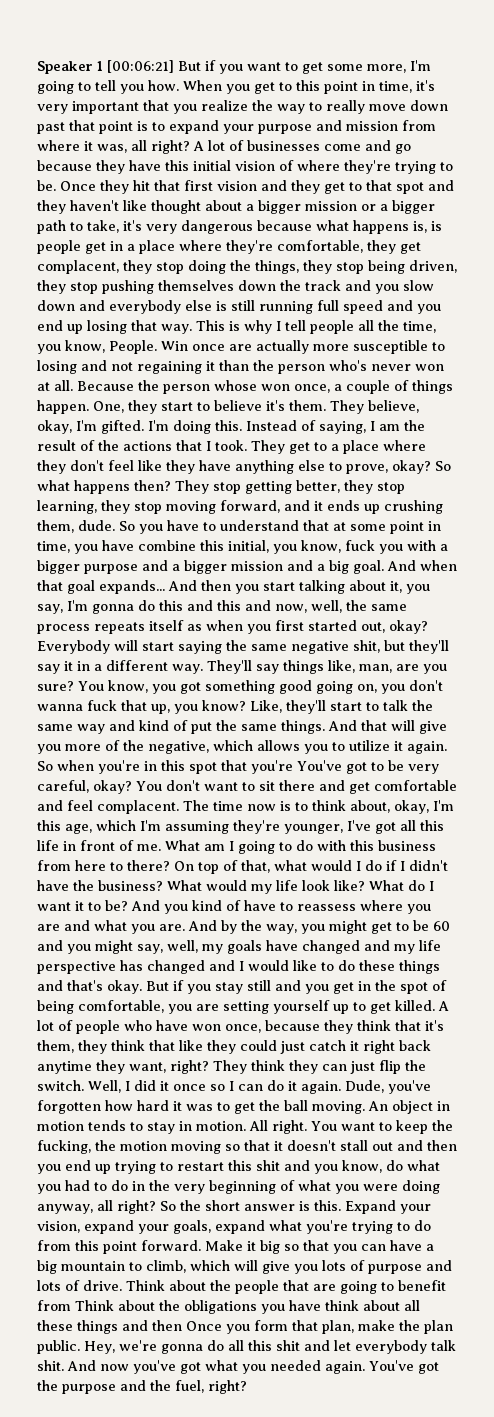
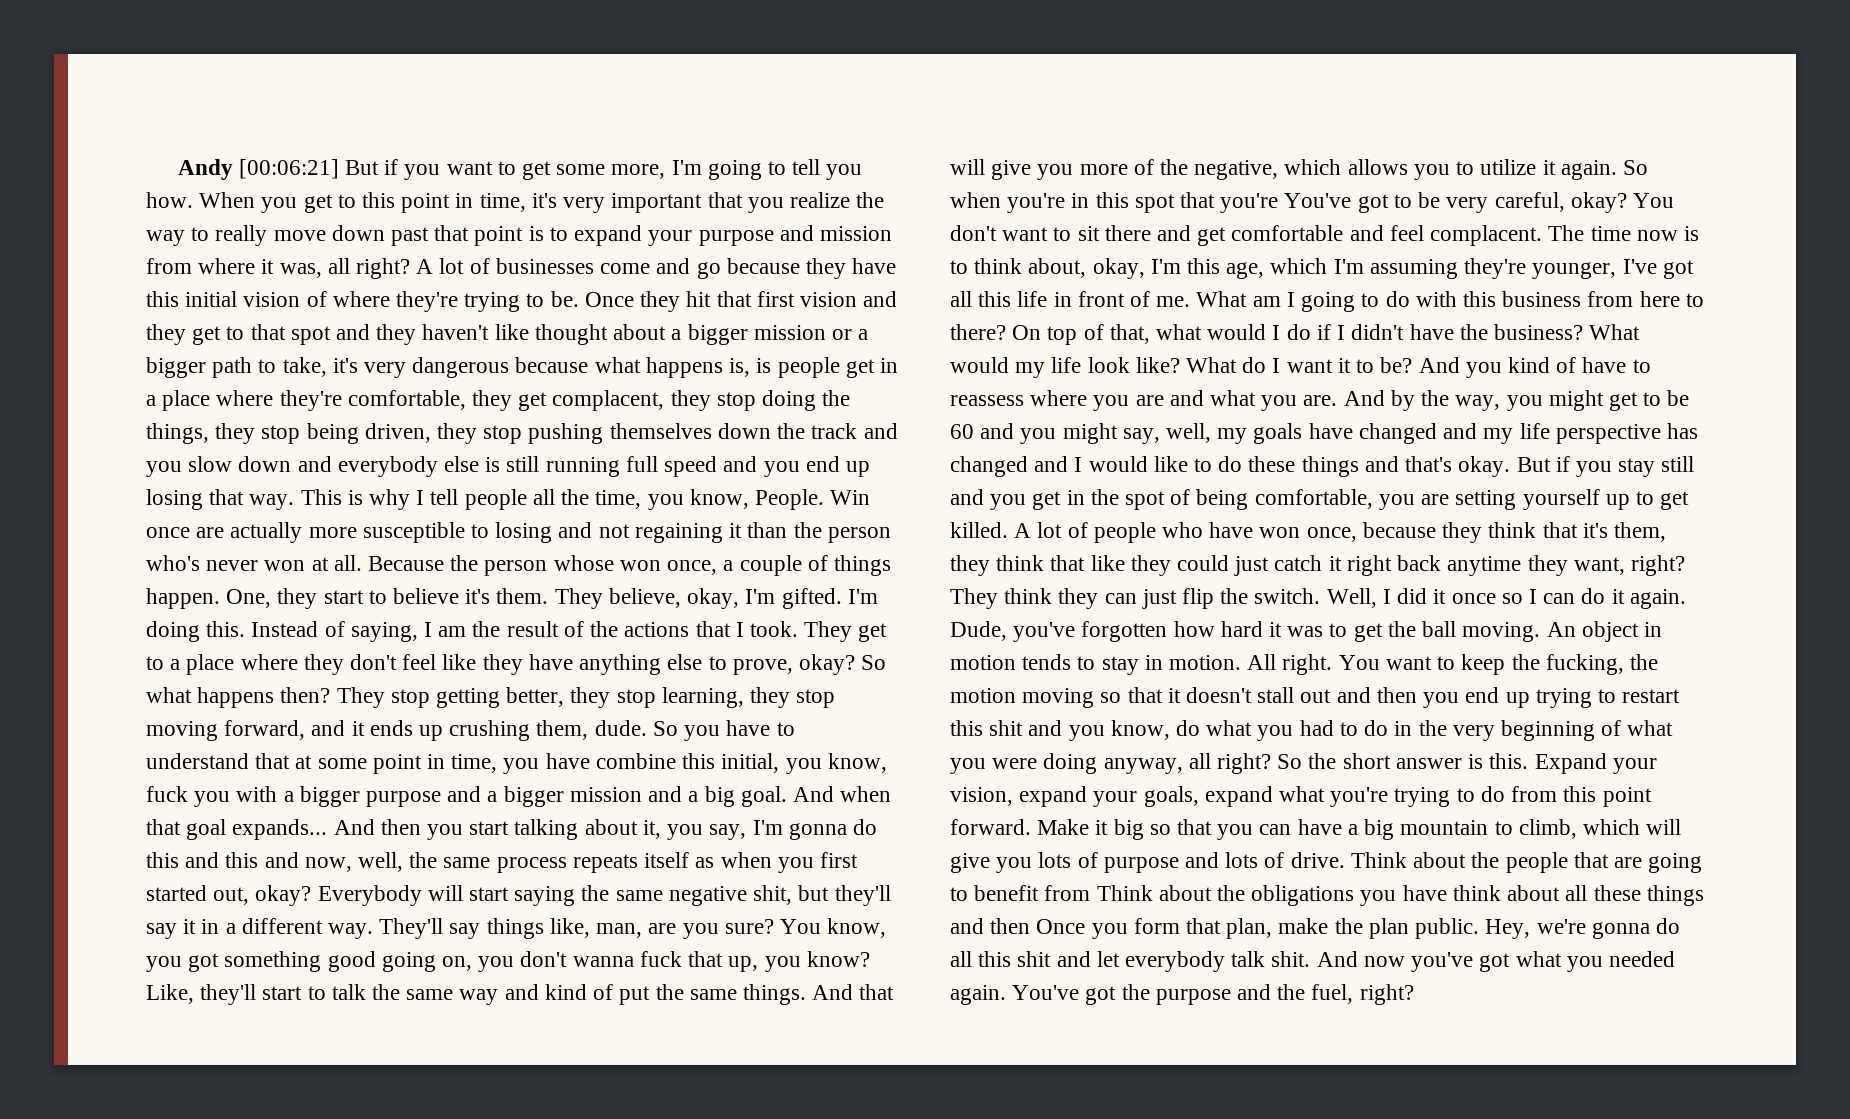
- Speaker 1 [00:06:21] But if you want to get some more, I'm going to tell you how.
+ Andy [00:06:21] But if you want to get some more, I'm going to tell you how.

